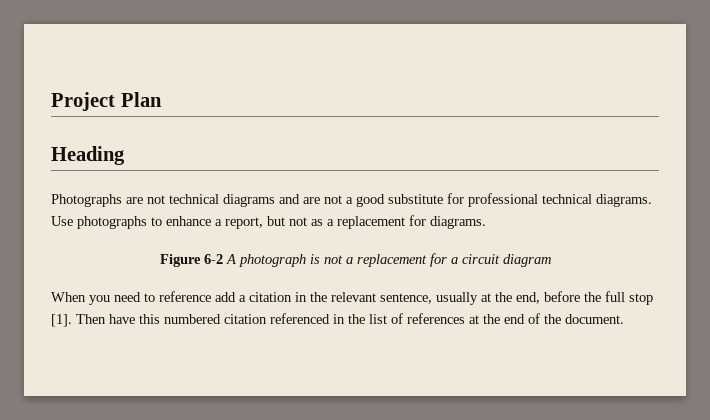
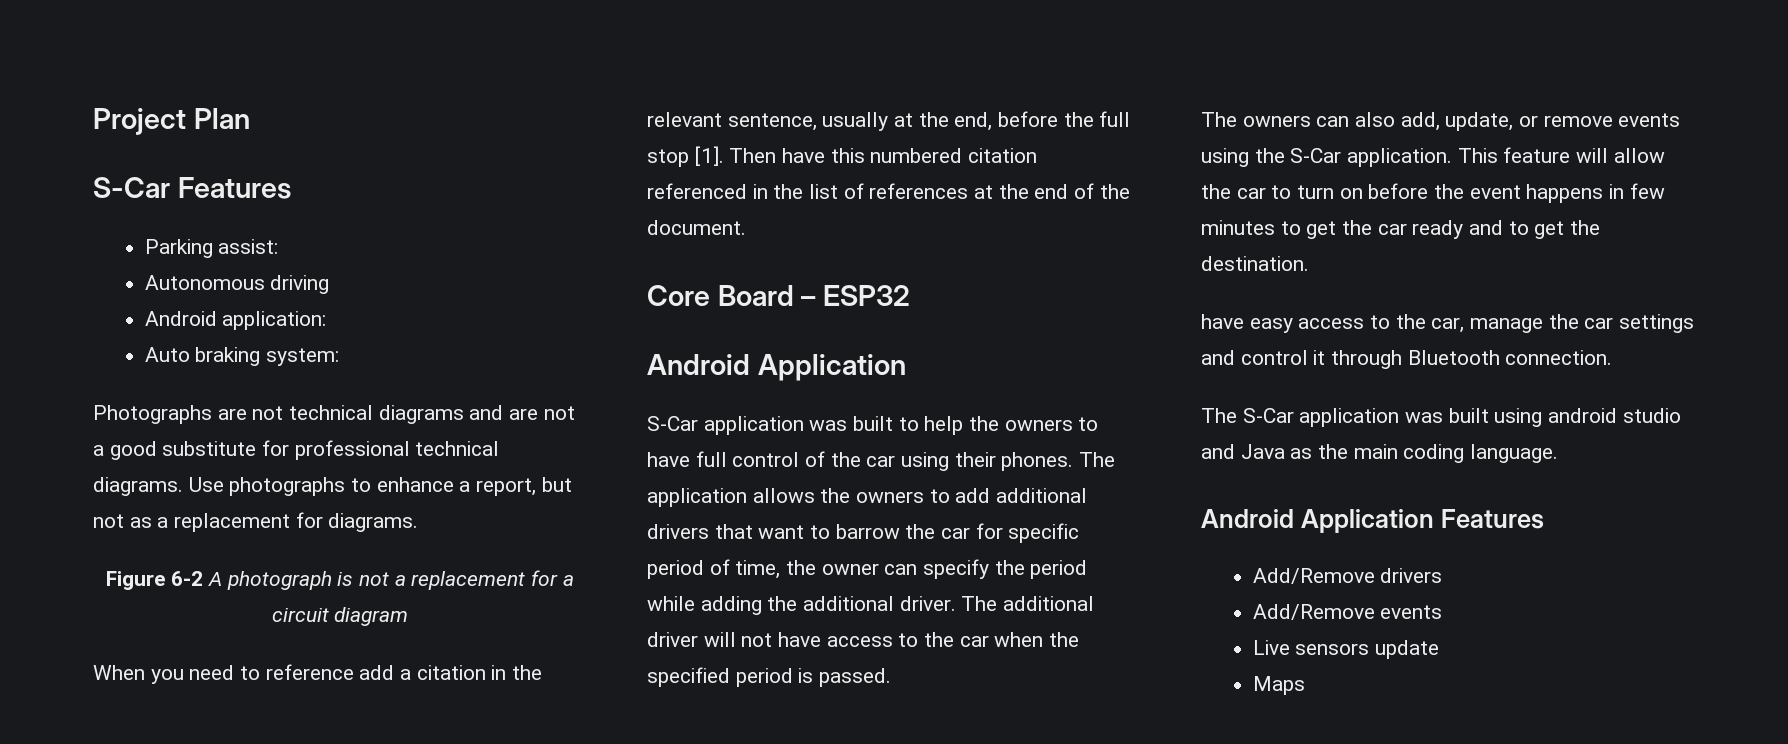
- Heading
+ S-Car Features
+ Parking assist:
+ Autonomous driving
+ Android application:
+ Auto braking system:
+ Core Board – ESP32
+ Android Application
+ S-Car application was built to help the owners to have full control of the car using their phones. The application allows the owners to add additional drivers that want to barrow the car for specific period of time, the owner can specify the period while adding the additional driver. The additional driver will not have access to the car when the specified period is passed.
+ The owners can also add, update, or remove events using the S-Car application. This feature will allow the car to turn on before the event happens in few minutes to get the car ready and to get the destination.
+ have easy access to the car, manage the car settings and control it through Bluetooth connection.
+ The S-Car application was built using android studio and Java as the main coding language.
+ Android Application Features
+ Add/Remove drivers
+ Add/Remove events
+ Live sensors update
+ Maps

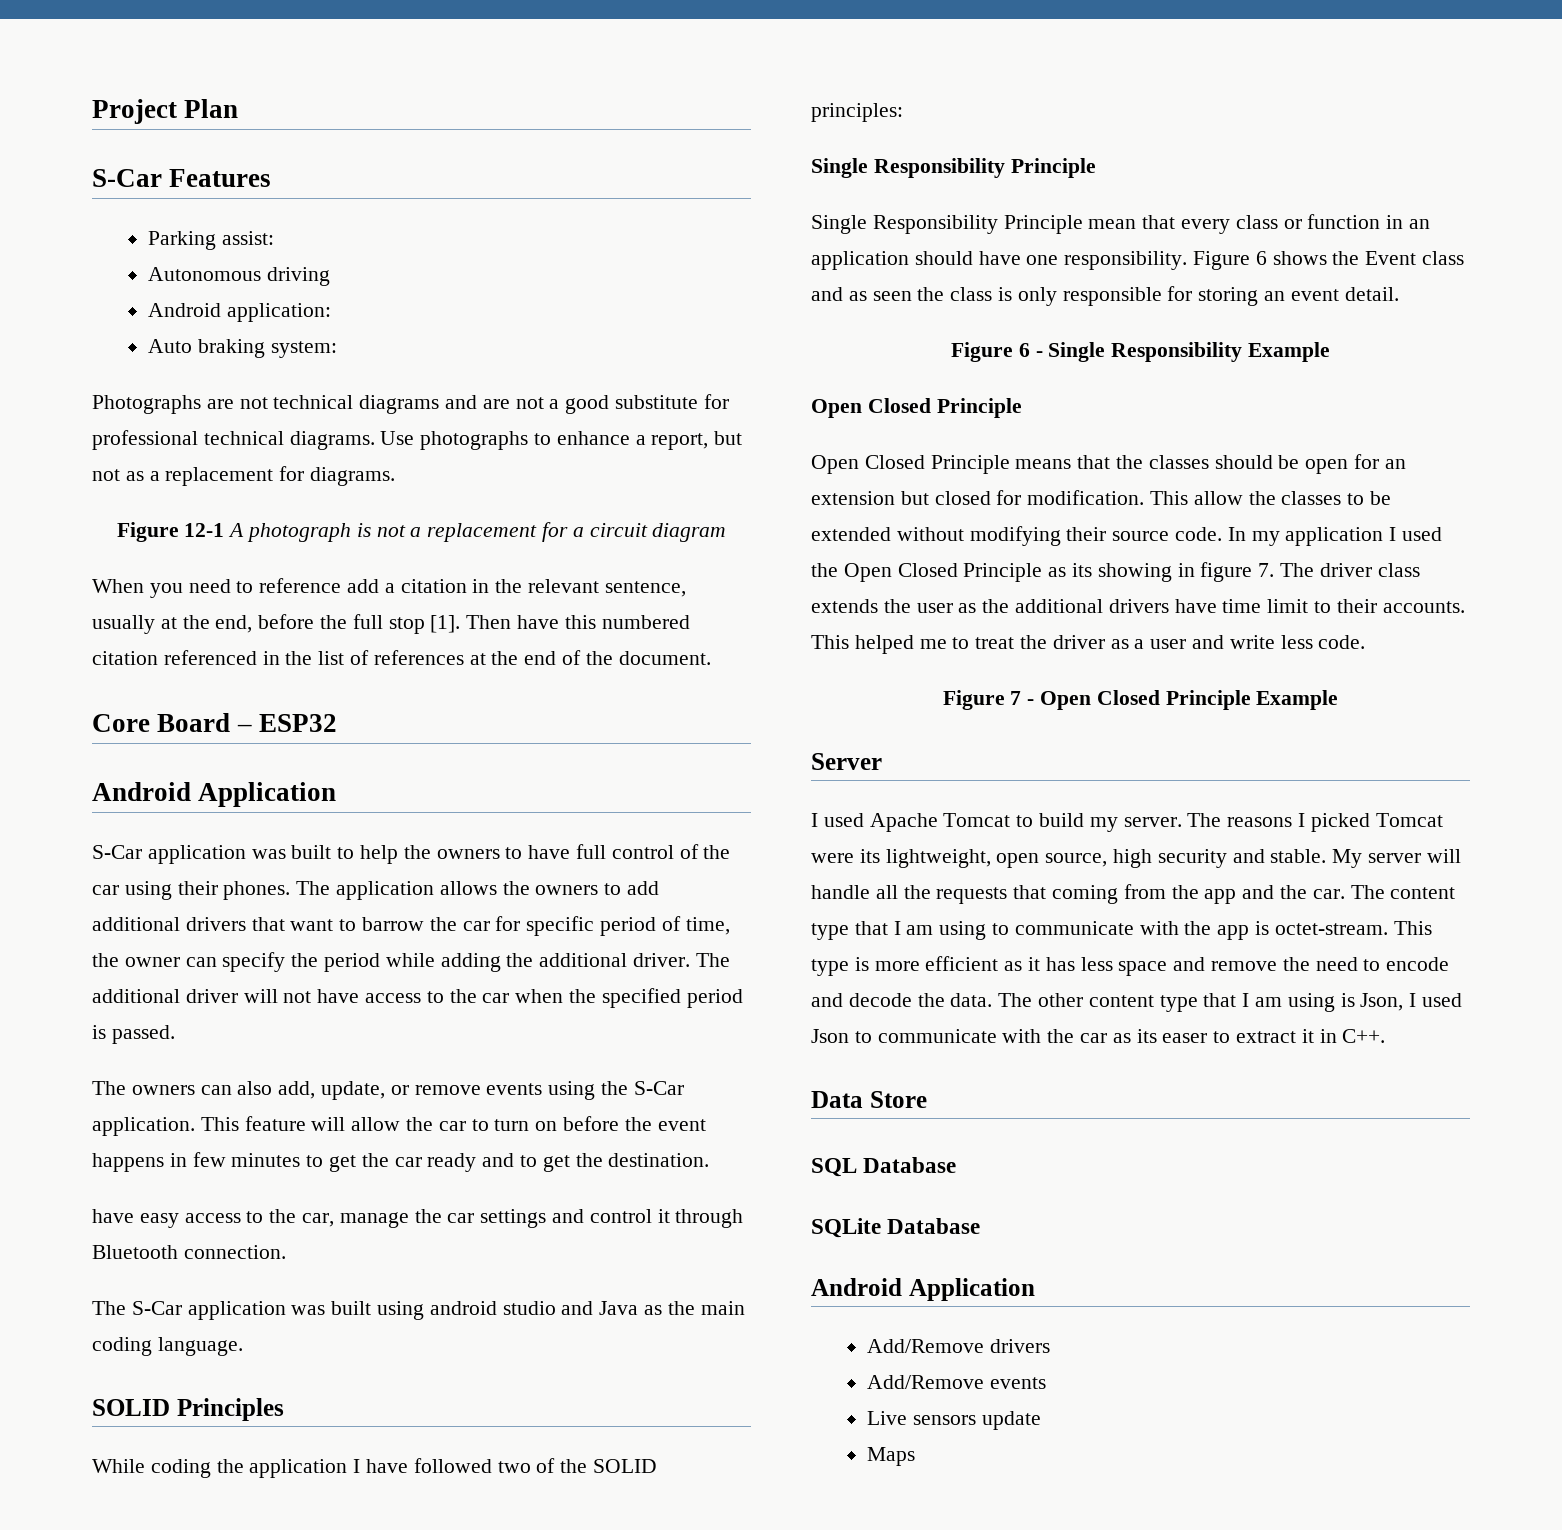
- Figure 6-2 A photograph is not a replacement for a circuit diagram
+ Figure 12-1 A photograph is not a replacement for a circuit diagram
- Android Application Features
+ SOLID Principles
+ While coding the application I have followed two of the SOLID principles:
+ Single Responsibility Principle
+ Single Responsibility Principle mean that every class or function in an application should have one responsibility. Figure 6 shows the Event class and as seen the class is only responsible for storing an event detail.
+ Figure 6 - Single Responsibility Example
+ Open Closed Principle
+ Open Closed Principle means that the classes should be open for an extension but closed for modification. This allow the classes to be extended without modifying their source code. In my application I used the Open Closed Principle as its showing in figure 7. The driver class extends the user as the additional drivers have time limit to their accounts. This helped me to treat the driver as a user and write less code.
+ Figure 7 - Open Closed Principle Example
+ Server
+ I used Apache Tomcat to build my server. The reasons I picked Tomcat were its lightweight, open source, high security and stable. My server will handle all the requests that coming from the app and the car. The content type that I am using to communicate with the app is octet-stream. This type is more efficient as it has less space and remove the need to encode and decode the data. The other content type that I am using is Json, I used Json to communicate with the car as its easer to extract it in C++.
+ Data Store
+ SQL Database
+ SQLite Database
+ Android Application

